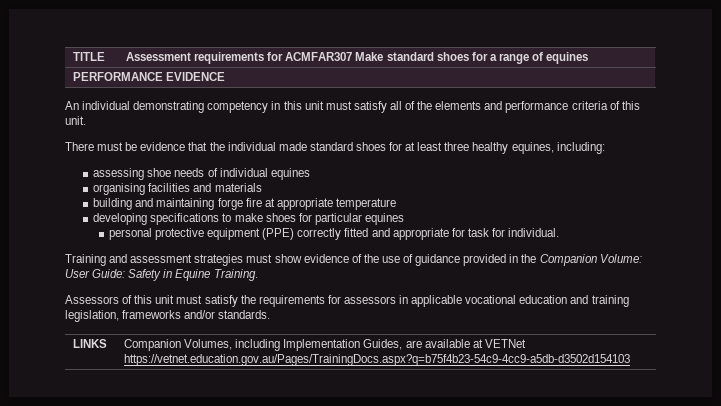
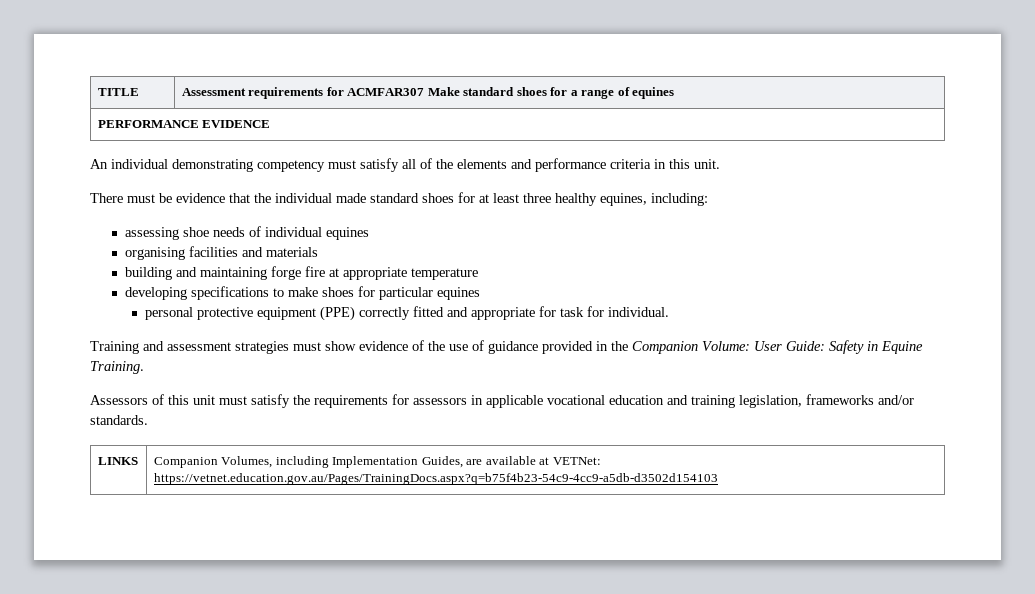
- An individual demonstrating competency in this unit must satisfy all of the elements and performance criteria of this unit.
+ An individual demonstrating competency must satisfy all of the elements and performance criteria in this unit.
- LINKS | Companion Volumes, including Implementation Guides, are available at VETNet https://vetnet.education.gov.au/Pages/TrainingDocs.aspx?q=b75f4b23-54c9-4cc9-a5db-d3502d154103
+ LINKS | Companion Volumes, including Implementation Guides, are available at VETNet: https://vetnet.education.gov.au/Pages/TrainingDocs.aspx?q=b75f4b23-54c9-4cc9-a5db-d3502d154103

